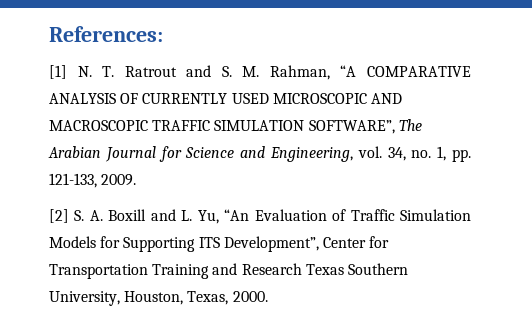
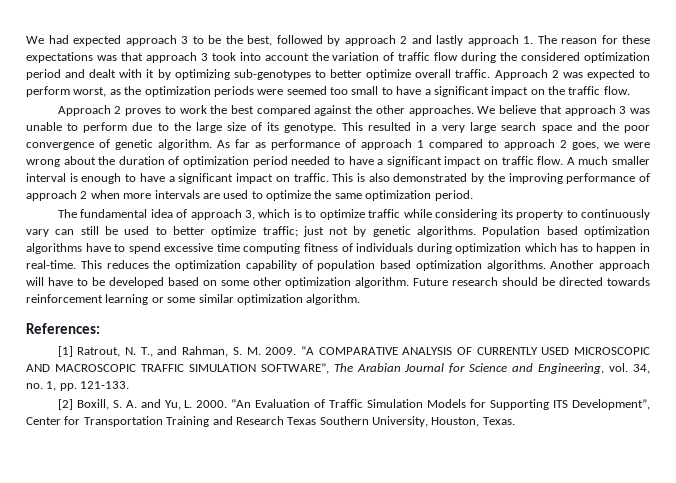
+ We had expected approach 3 to be the best, followed by approach 2 and lastly approach 1. The reason for these expectations was that approach 3 took into account the variation of traffic flow during the considered optimization period and dealt with it by optimizing sub-genotypes to better optimize overall traffic. Approach 2 was expected to perform worst, as the optimization periods were seemed too small to have a significant impact on the traffic flow.
+ Approach 2 proves to work the best compared against the other approaches. We believe that approach 3 was unable to perform due to the large size of its genotype. This resulted in a very large search space and the poor convergence of genetic algorithm. As far as performance of approach 1 compared to approach 2 goes, we were wrong about the duration of optimization period needed to have a significant impact on traffic flow. A much smaller interval is enough to have a significant impact on traffic. This is also demonstrated by the improving performance of approach 2 when more intervals are used to optimize the same optimization period.
+ The fundamental idea of approach 3, which is to optimize traffic while considering its property to continuously vary can still be used to better optimize traffic; just not by genetic algorithms. Population based optimization algorithms have to spend excessive time computing fitness of individuals during optimization which has to happen in real-time. This reduces the optimization capability of population based optimization algorithms. Another approach will have to be developed based on some other optimization algorithm. Future research should be directed towards reinforcement learning or some similar optimization algorithm.
  References:
- [1] N. T. Ratrout and S. M. Rahman, “A COMPARATIVE ANALYSIS OF CURRENTLY USED MICROSCOPIC AND MACROSCOPIC TRAFFIC SIMULATION SOFTWARE”, The Arabian Journal for Science and Engineering, vol. 34, no. 1, pp. 121-133, 2009.
+ [1] Ratrout, N. T., and Rahman, S. M. 2009. “A COMPARATIVE ANALYSIS OF CURRENTLY USED MICROSCOPIC AND MACROSCOPIC TRAFFIC SIMULATION SOFTWARE”, The Arabian Journal for Science and Engineering, vol. 34, no. 1, pp. 121-133.
- [2] S. A. Boxill and L. Yu, “An Evaluation of Traffic Simulation Models for Supporting ITS Development”, Center for Transportation Training and Research Texas Southern University, Houston, Texas, 2000.
+ [2] Boxill, S. A. and Yu, L. 2000. “An Evaluation of Traffic Simulation Models for Supporting ITS Development”, Center for Transportation Training and Research Texas Southern University, Houston, Texas.

